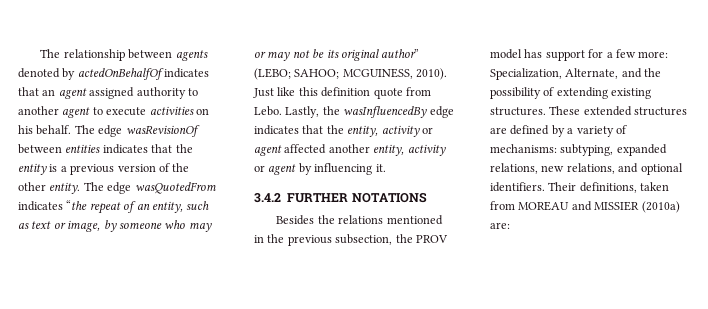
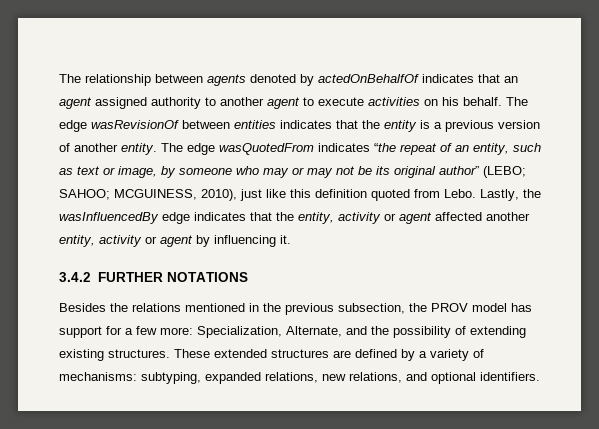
- The edge wasRevisionOf between entities indicates that the entity is a previous version of the other entity.
+ The edge wasRevisionOf between entities indicates that the entity is a previous version of another entity.
- The edge wasQuotedFrom indicates “the repeat of an entity, such as text or image, by someone who may or may not be its original author” (LEBO; SAHOO; MCGUINESS, 2010). Just like this definition quote from Lebo.
+ The edge wasQuotedFrom indicates “the repeat of an entity, such as text or image, by someone who may or may not be its original author” (LEBO; SAHOO; MCGUINESS, 2010), just like this definition quoted from Lebo.
- Their definitions, taken from MOREAU and MISSIER (2010a) are:

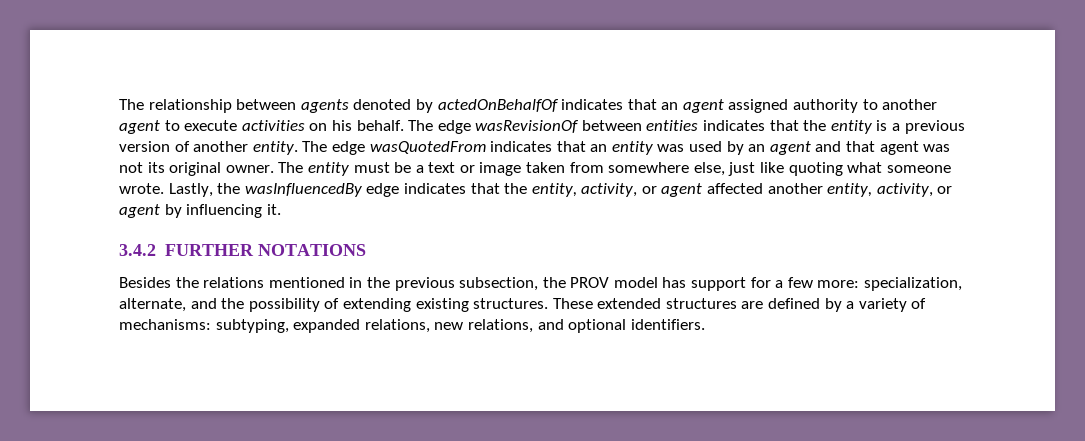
- The edge wasQuotedFrom indicates “the repeat of an entity, such as text or image, by someone who may or may not be its original author” (LEBO; SAHOO; MCGUINESS, 2010), just like this definition quoted from Lebo.
+ The edge wasQuotedFrom indicates that an entity was used by an agent and that agent was not its original owner. The entity must be a text or image taken from somewhere else, just like quoting what someone wrote.
- Lastly, the wasInfluencedBy edge indicates that the entity, activity or agent affected another entity, activity or agent by influencing it.
+ Lastly, the wasInfluencedBy edge indicates that the entity, activity, or agent affected another entity, activity, or agent by influencing it.
- Besides the relations mentioned in the previous subsection, the PROV model has support for a few more: Specialization, Alternate, and the possibility of extending existing structures.
+ Besides the relations mentioned in the previous subsection, the PROV model has support for a few more: specialization, alternate, and the possibility of extending existing structures.

